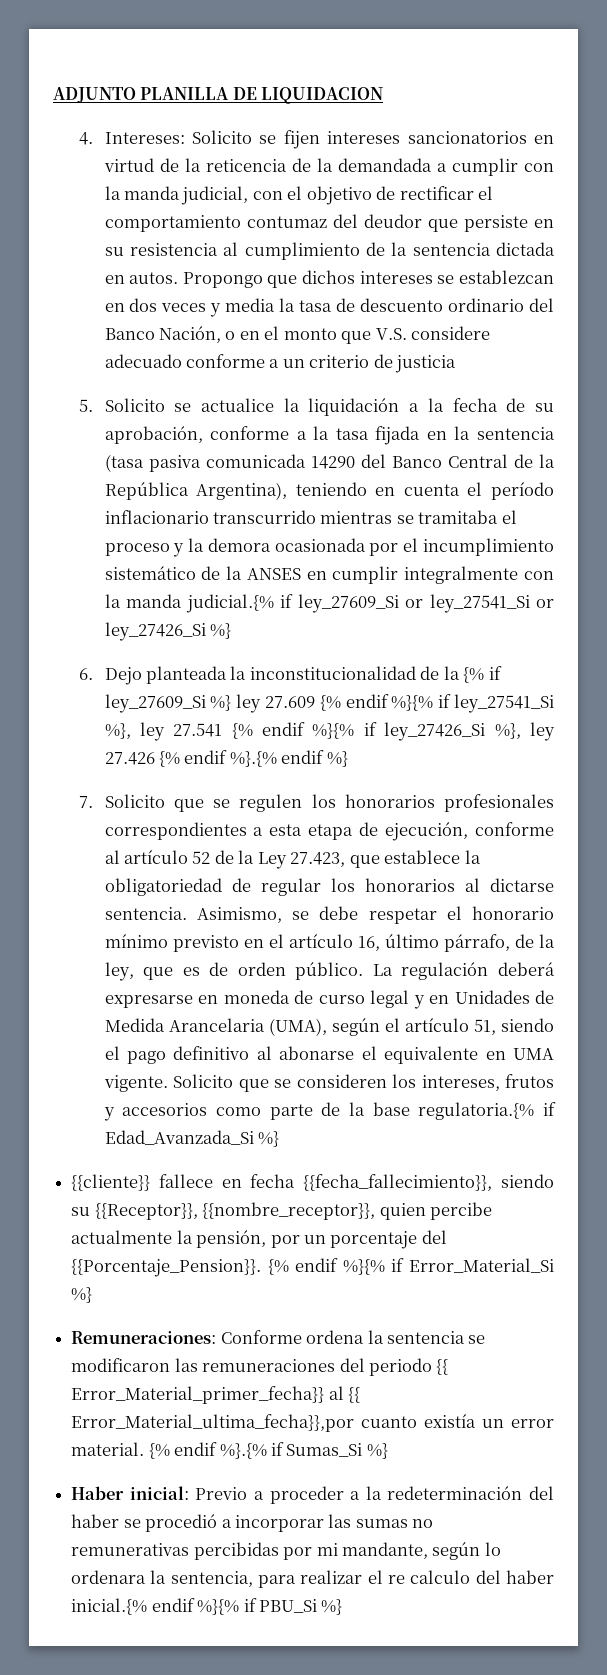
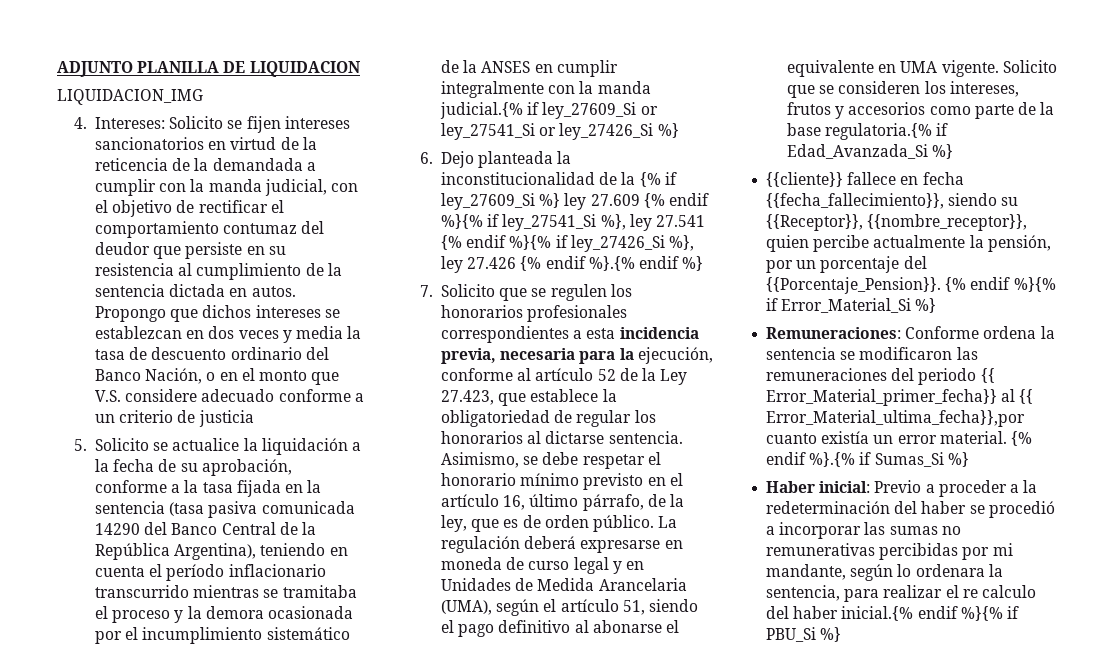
+ LIQUIDACION_IMG
- 7. Solicito que se regulen los honorarios profesionales correspondientes a esta etapa de ejecución, conforme al artículo 52 de la Ley 27.423, que establece la obligatoriedad de regular los honorarios al dictarse sentencia.
+ 7. Solicito que se regulen los honorarios profesionales correspondientes a esta incidencia previa, necesaria para la ejecución, conforme al artículo 52 de la Ley 27.423, que establece la obligatoriedad de regular los honorarios al dictarse sentencia.

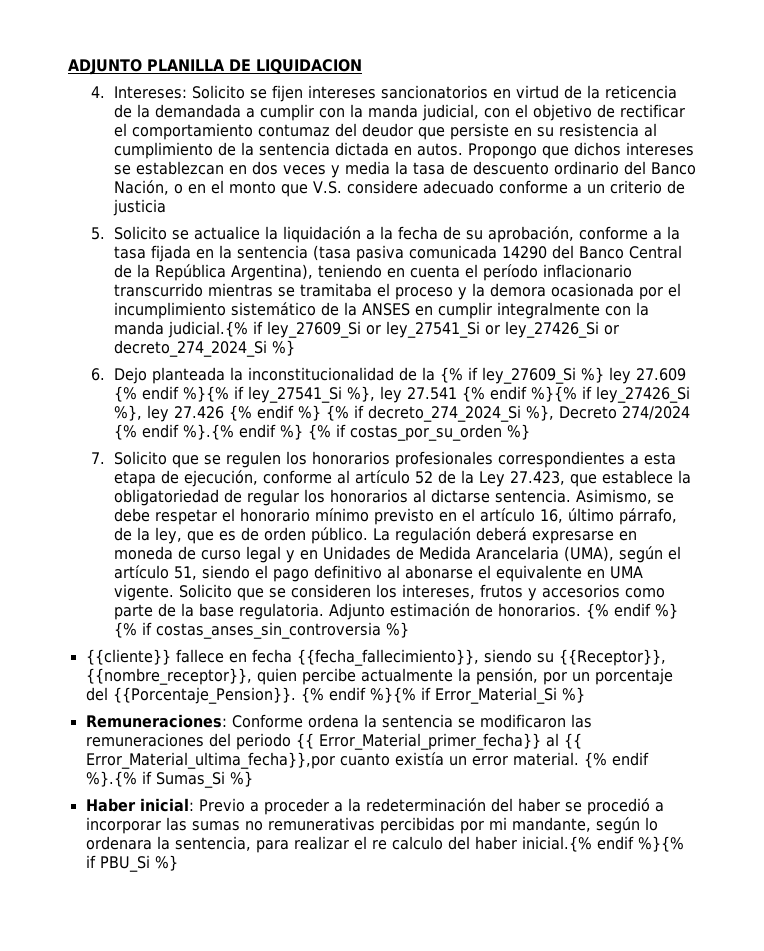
- LIQUIDACION_IMG
- 5. Solicito se actualice la liquidación a la fecha de su aprobación, conforme a la tasa fijada en la sentencia (tasa pasiva comunicada 14290 del Banco Central de la República Argentina), teniendo en cuenta el período inflacionario transcurrido mientras se tramitaba el proceso y la demora ocasionada por el incumplimiento sistemático de la ANSES en cumplir integralmente con la manda judicial.{% if ley_27609_Si or ley_27541_Si or ley_27426_Si %}
+ 5. Solicito se actualice la liquidación a la fecha de su aprobación, conforme a la tasa fijada en la sentencia (tasa pasiva comunicada 14290 del Banco Central de la República Argentina), teniendo en cuenta el período inflacionario transcurrido mientras se tramitaba el proceso y la demora ocasionada por el incumplimiento sistemático de la ANSES en cumplir integralmente con la manda judicial.{% if ley_27609_Si or ley_27541_Si or ley_27426_Si or decreto_274_2024_Si %}
- 6. Dejo planteada la inconstitucionalidad de la {% if ley_27609_Si %} ley 27.609 {% endif %}{% if ley_27541_Si %}, ley 27.541 {% endif %}{% if ley_27426_Si %}, ley 27.426 {% endif %}.{% endif %}
+ 6. Dejo planteada la inconstitucionalidad de la {% if ley_27609_Si %} ley 27.609 {% endif %}{% if ley_27541_Si %}, ley 27.541 {% endif %}{% if ley_27426_Si %}, ley 27.426 {% endif %} {% if decreto_274_2024_Si %}, Decreto 274/2024 {% endif %}.{% endif %} {% if costas_por_su_orden %}
- 7. Solicito que se regulen los honorarios profesionales correspondientes a esta incidencia previa, necesaria para la ejecución, conforme al artículo 52 de la Ley 27.423, que establece la obligatoriedad de regular los honorarios al dictarse sentencia.
+ 7. Solicito que se regulen los honorarios profesionales correspondientes a esta etapa de ejecución, conforme al artículo 52 de la Ley 27.423, que establece la obligatoriedad de regular los honorarios al dictarse sentencia.
- Solicito que se consideren los intereses, frutos y accesorios como parte de la base regulatoria.{% if Edad_Avanzada_Si %}
+ Solicito que se consideren los intereses, frutos y accesorios como parte de la base regulatoria. Adjunto estimación de honorarios. {% endif %} {% if costas_anses_sin_controversia %}

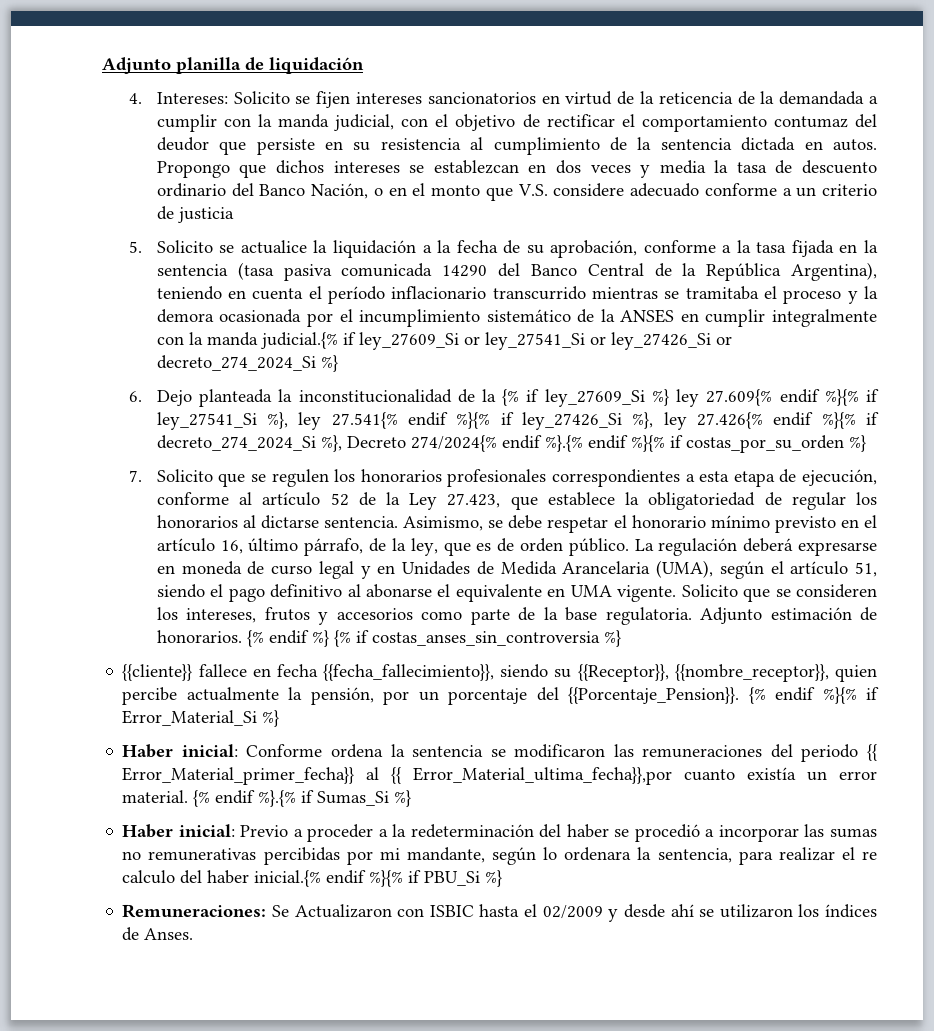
- ADJUNTO PLANILLA DE LIQUIDACION
+ Adjunto planilla de liquidación
- 6. Dejo planteada la inconstitucionalidad de la {% if ley_27609_Si %} ley 27.609 {% endif %}{% if ley_27541_Si %}, ley 27.541 {% endif %}{% if ley_27426_Si %}, ley 27.426 {% endif %} {% if decreto_274_2024_Si %}, Decreto 274/2024 {% endif %}.{% endif %} {% if costas_por_su_orden %}
+ 6. Dejo planteada la inconstitucionalidad de la {% if ley_27609_Si %} ley 27.609{% endif %}{% if ley_27541_Si %}, ley 27.541{% endif %}{% if ley_27426_Si %}, ley 27.426{% endif %}{% if decreto_274_2024_Si %}, Decreto 274/2024{% endif %}.{% endif %}{% if costas_por_su_orden %}
- Remuneraciones: Conforme ordena la sentencia se modificaron las remuneraciones del periodo {{ Error_Material_primer_fecha}} al {{ Error_Material_ultima_fecha}},por cuanto existía un error material.
+ Haber inicial: Conforme ordena la sentencia se modificaron las remuneraciones del periodo {{ Error_Material_primer_fecha}} al {{ Error_Material_ultima_fecha}},por cuanto existía un error material.
+ Remuneraciones: Se Actualizaron con ISBIC hasta el 02/2009 y desde ahí se utilizaron los índices de Anses.

